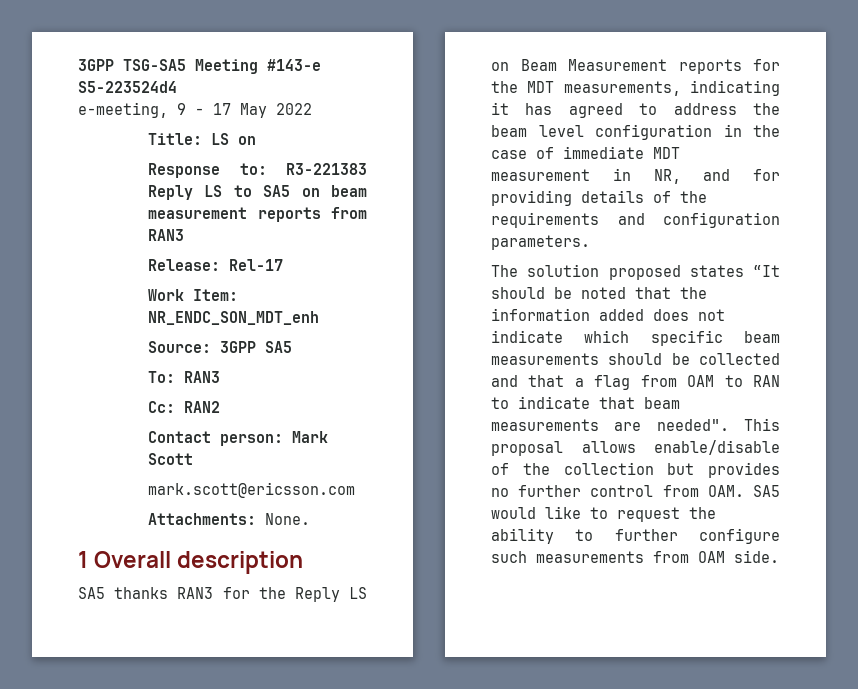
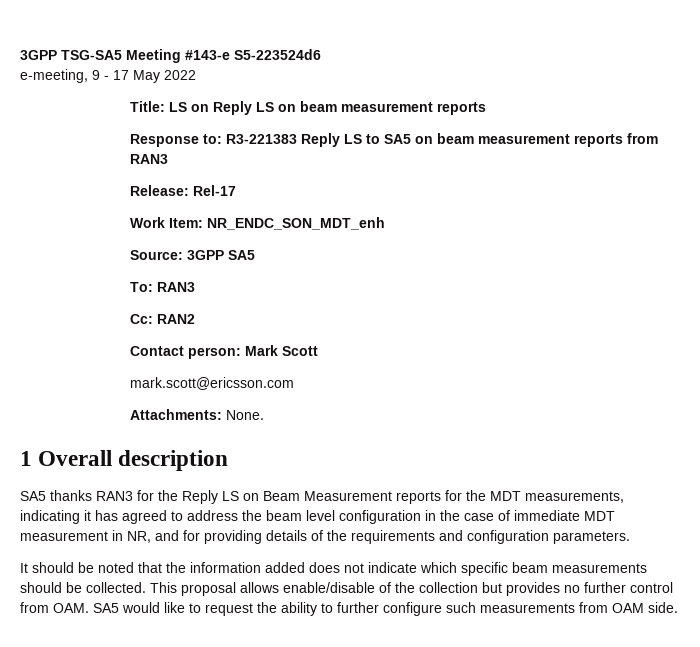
- 3GPP TSG-SA5 Meeting #143-e S5-223524d4
+ 3GPP TSG-SA5 Meeting #143-e S5-223524d6
- Title: LS on
+ Title: LS on Reply LS on beam measurement reports
- The solution proposed states “It should be noted that the information added does not indicate which specific beam measurements should be collected and that a flag from OAM to RAN to indicate that beam measurements are needed".
+ It should be noted that the information added does not indicate which specific beam measurements should be collected.

